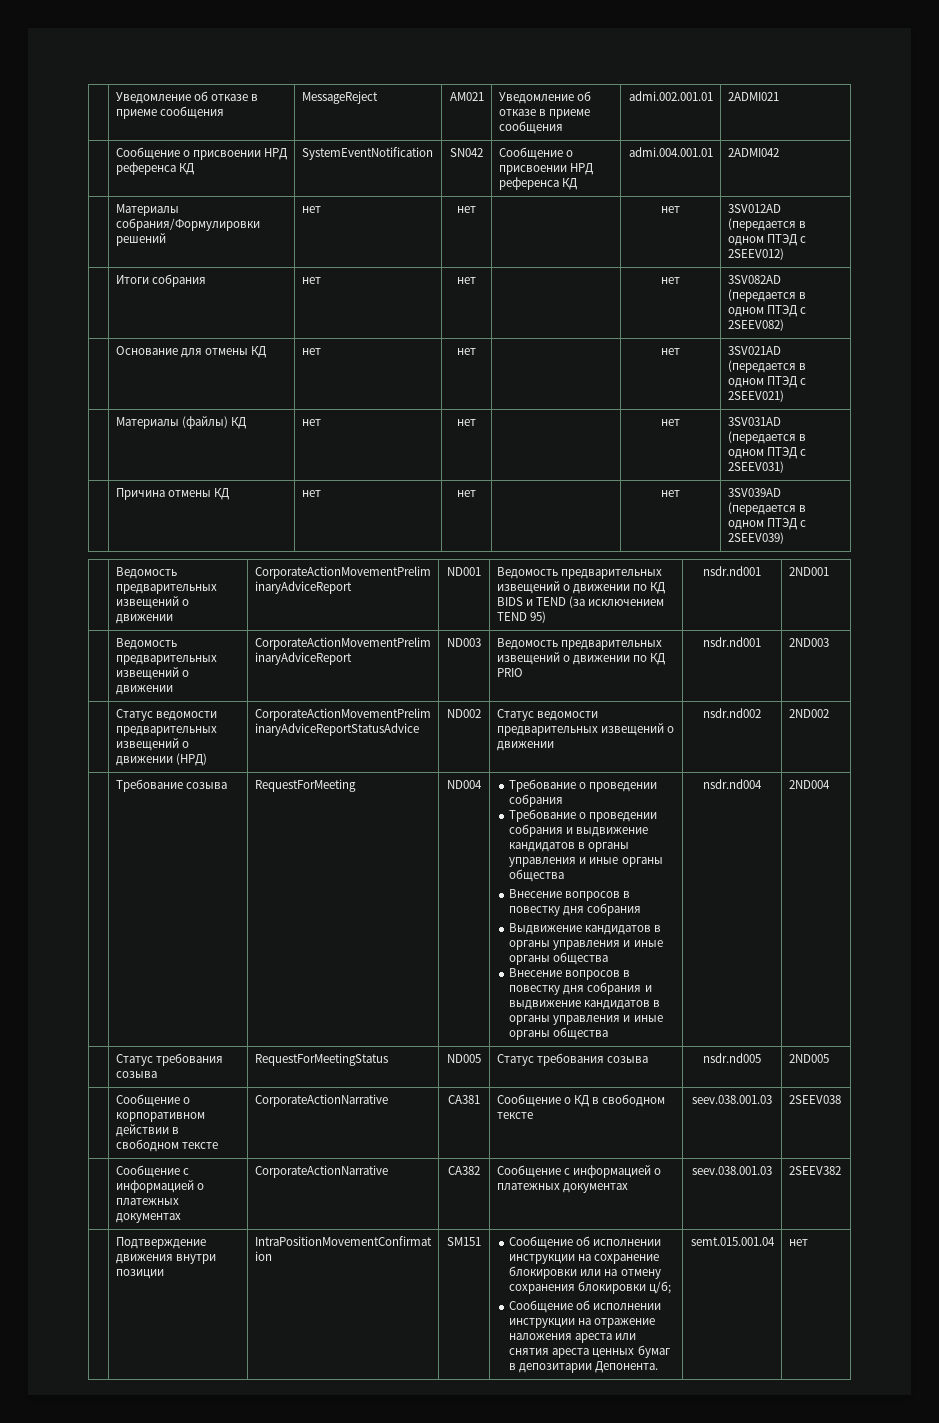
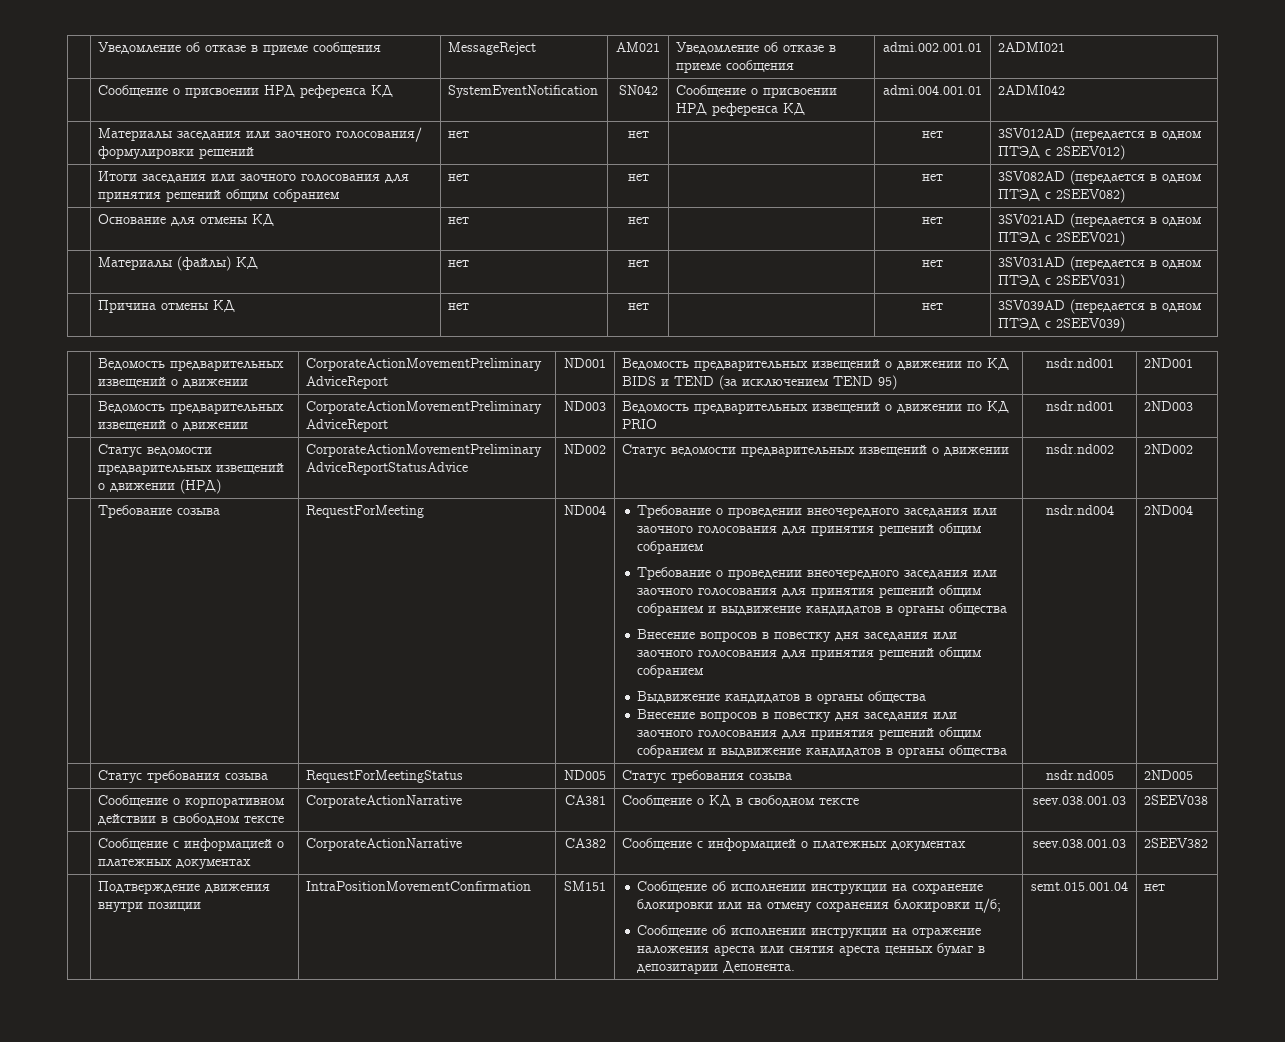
- | Материалы собрания/Формулировки решений | нет | нет | | нет | 3SV012AD (передается в одном ПТЭД с 2SEEV012)
+ | Материалы заседания или заочного голосования/ формулировки решений | нет | нет | | нет | 3SV012AD (передается в одном ПТЭД с 2SEEV012)
- | Итоги собрания | нет | нет | | нет | 3SV082AD (передается в одном ПТЭД с 2SEEV082)
+ | Итоги заседания или заочного голосования для принятия решений общим собранием | нет | нет | | нет | 3SV082AD (передается в одном ПТЭД с 2SEEV082)
- ND004 | Требование о проведении собрания
- Требование о проведении собрания и выдвижение кандидатов в органы управления и иные органы общества
- Внесение вопросов в повестку дня собрания
+ ND004 | Требование о проведении внеочередного заседания или заочного голосования для принятия решений общим собранием
+ Требование о проведении внеочередного заседания или заочного голосования для принятия решений общим собранием и выдвижение кандидатов в органы общества
+ Внесение вопросов в повестку дня заседания или заочного голосования для принятия решений общим собранием
- Выдвижение кандидатов в органы управления и иные органы общества
- Внесение вопросов в повестку дня собрания и выдвижение кандидатов в органы управления и иные органы общества
+ Выдвижение кандидатов в органы общества
+ Внесение вопросов в повестку дня заседания или заочного голосования для принятия решений общим собранием и выдвижение кандидатов в органы общества

